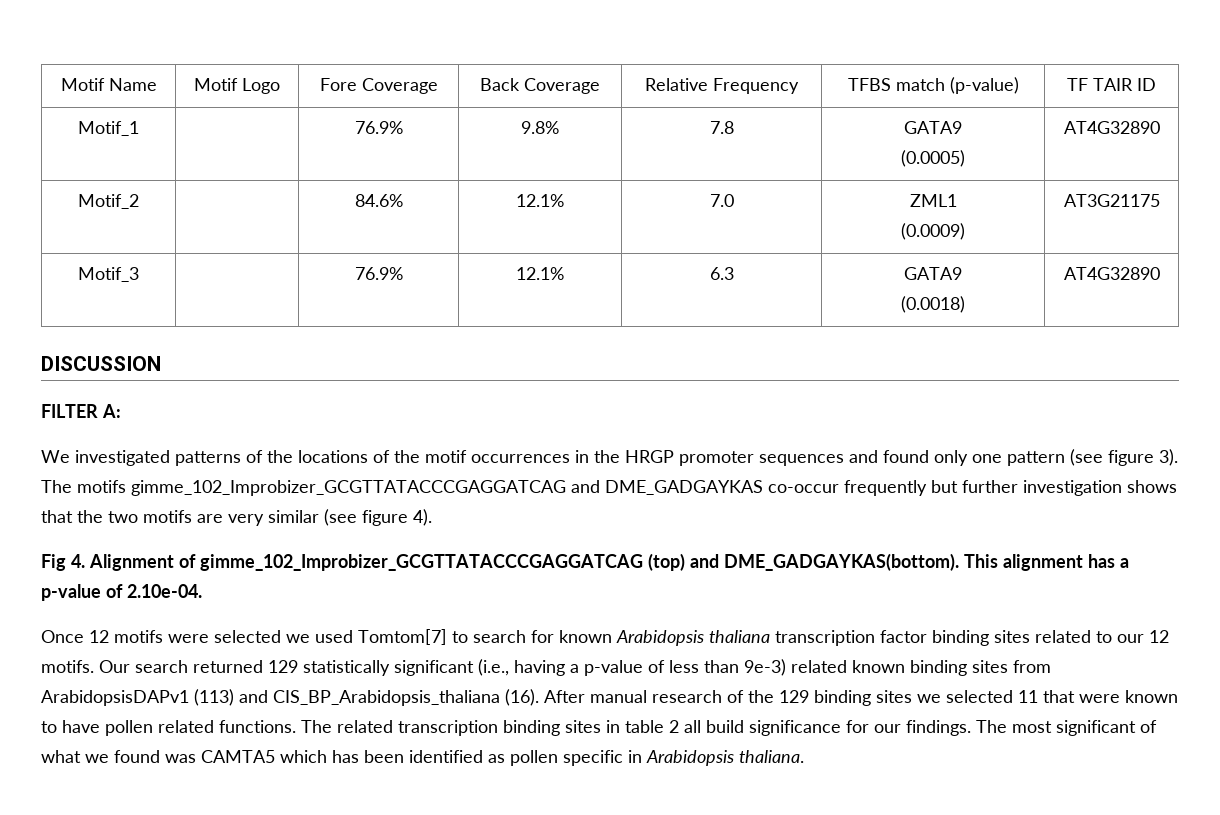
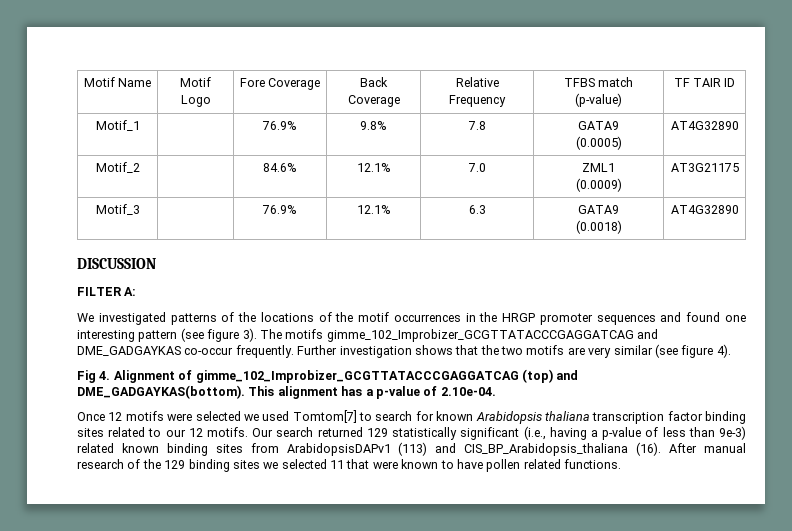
- We investigated patterns of the locations of the motif occurrences in the HRGP promoter sequences and found only one pattern (see figure 3).
+ We investigated patterns of the locations of the motif occurrences in the HRGP promoter sequences and found one interesting pattern (see figure 3).
- The motifs gimme_102_Improbizer_GCGTTATACCCGAGGATCAG and DME_GADGAYKAS co-occur frequently but further investigation shows that the two motifs are very similar (see figure 4).
+ The motifs gimme_102_Improbizer_GCGTTATACCCGAGGATCAG and DME_GADGAYKAS co-occur frequently. Further investigation shows that the two motifs are very similar (see figure 4).
- The related transcription binding sites in table 2 all build significance for our findings. The most significant of what we found was CAMTA5 which has been identified as pollen specific in Arabidopsis thaliana.

